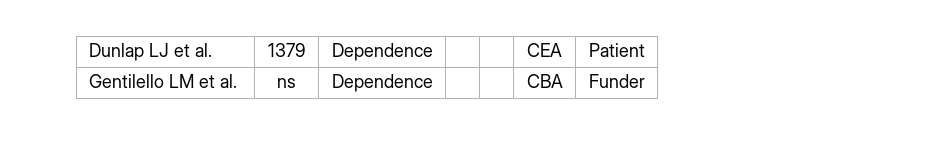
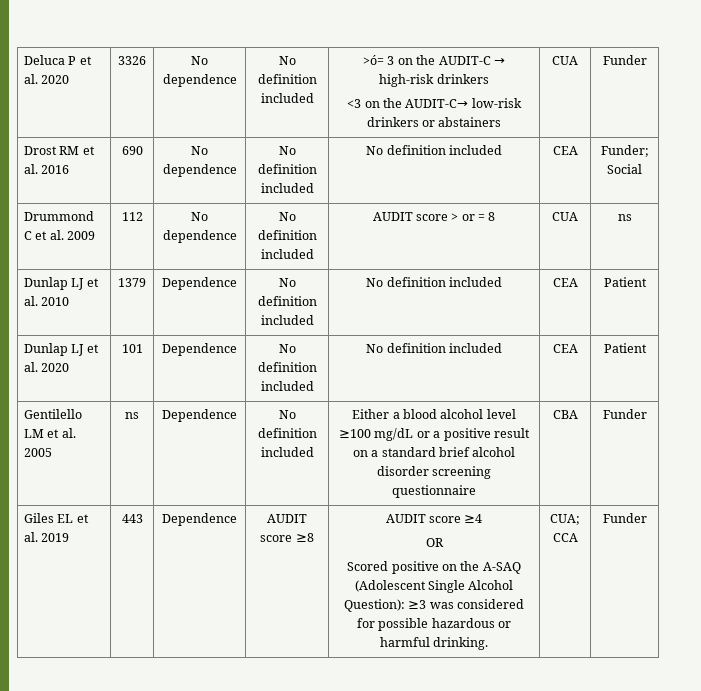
- Dunlap LJ et al. | 1379 | Dependence | | | CEA | Patient
+ Deluca P et al. 2020 | 3326 | No dependence | No definition included | >ó= 3 on the AUDIT-C → high-risk drinkers
+ <3 on the AUDIT-C→ low-risk drinkers or abstainers | CUA | Funder
+ Drost RM et al. 2016 | 690 | No dependence | No definition included | No definition included | CEA | Funder; Social
+ Drummond C et al. 2009 | 112 | No dependence | No definition included | AUDIT score > or = 8 | CUA | ns
+ Dunlap LJ et al. 2010 | 1379 | Dependence | No definition included | No definition included | CEA | Patient
+ Dunlap LJ et al. 2020 | 101 | Dependence | No definition included | No definition included | CEA | Patient
- Gentilello LM et al. | ns | Dependence | | | CBA | Funder
+ Gentilello LM et al. 2005 | ns | Dependence | No definition included | Either a blood alcohol level ≥100 mg/dL or a positive result on a standard brief alcohol disorder screening questionnaire | CBA | Funder
+ Giles EL et al. 2019 | 443 | Dependence | AUDIT score ≥8 | AUDIT score ≥4
+ OR
+ Scored positive on the A-SAQ (Adolescent Single Alcohol Question): ≥3 was considered for possible hazardous or harmful drinking. | CUA; CCA | Funder

